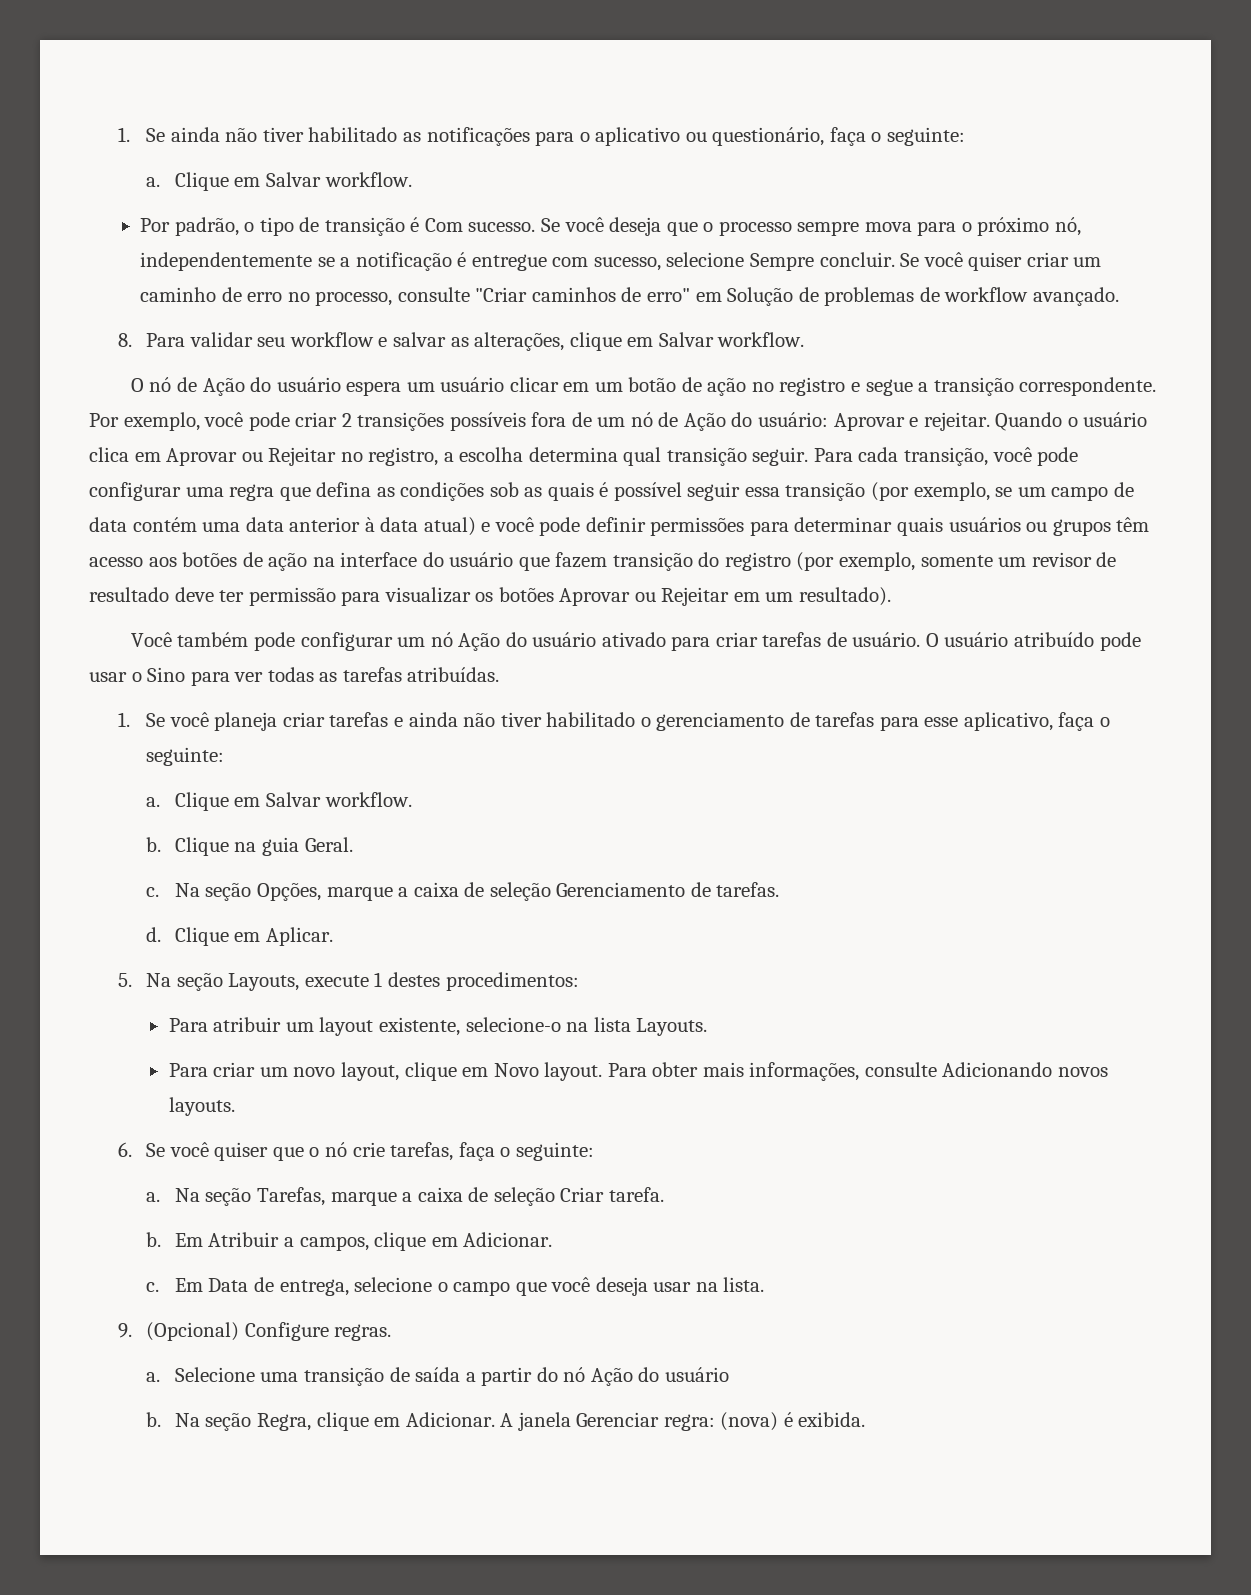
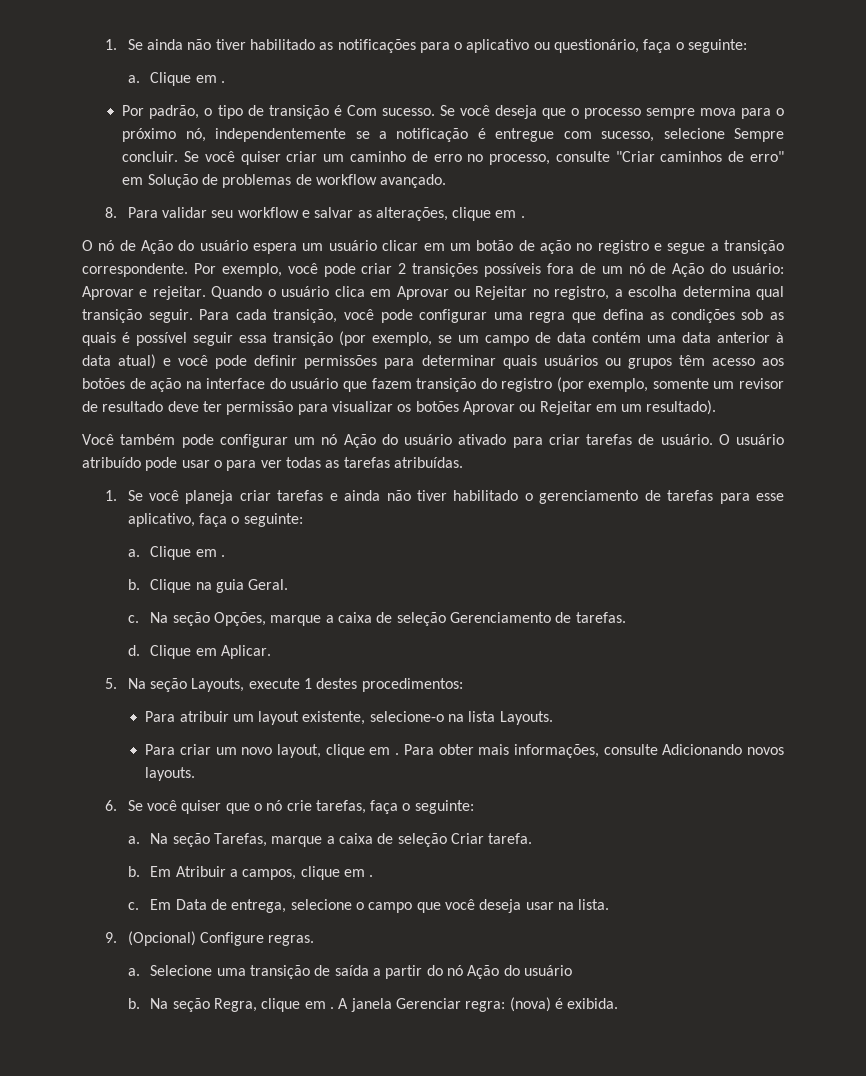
  1. Se ainda não tiver habilitado as notificações para o aplicativo ou questionário, faça o seguinte:
- a. Clique em Salvar workflow.
+ a. Clique em .
- 8. Para validar seu workflow e salvar as alterações, clique em Salvar workflow.
+ 8. Para validar seu workflow e salvar as alterações, clique em .
- O usuário atribuído pode usar o Sino para ver todas as tarefas atribuídas.
+ O usuário atribuído pode usar o para ver todas as tarefas atribuídas.
  1. Se você planeja criar tarefas e ainda não tiver habilitado o gerenciamento de tarefas para esse aplicativo, faça o seguinte:
- a. Clique em Salvar workflow.
+ a. Clique em .
- Para criar um novo layout, clique em Novo layout.
+ Para criar um novo layout, clique em .
- Em Atribuir a campos, clique em Adicionar.
+ Em Atribuir a campos, clique em .
- Na seção Regra, clique em Adicionar.
+ Na seção Regra, clique em .

